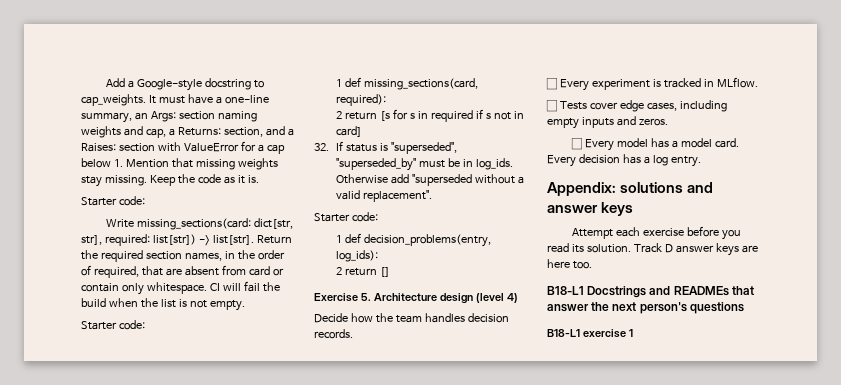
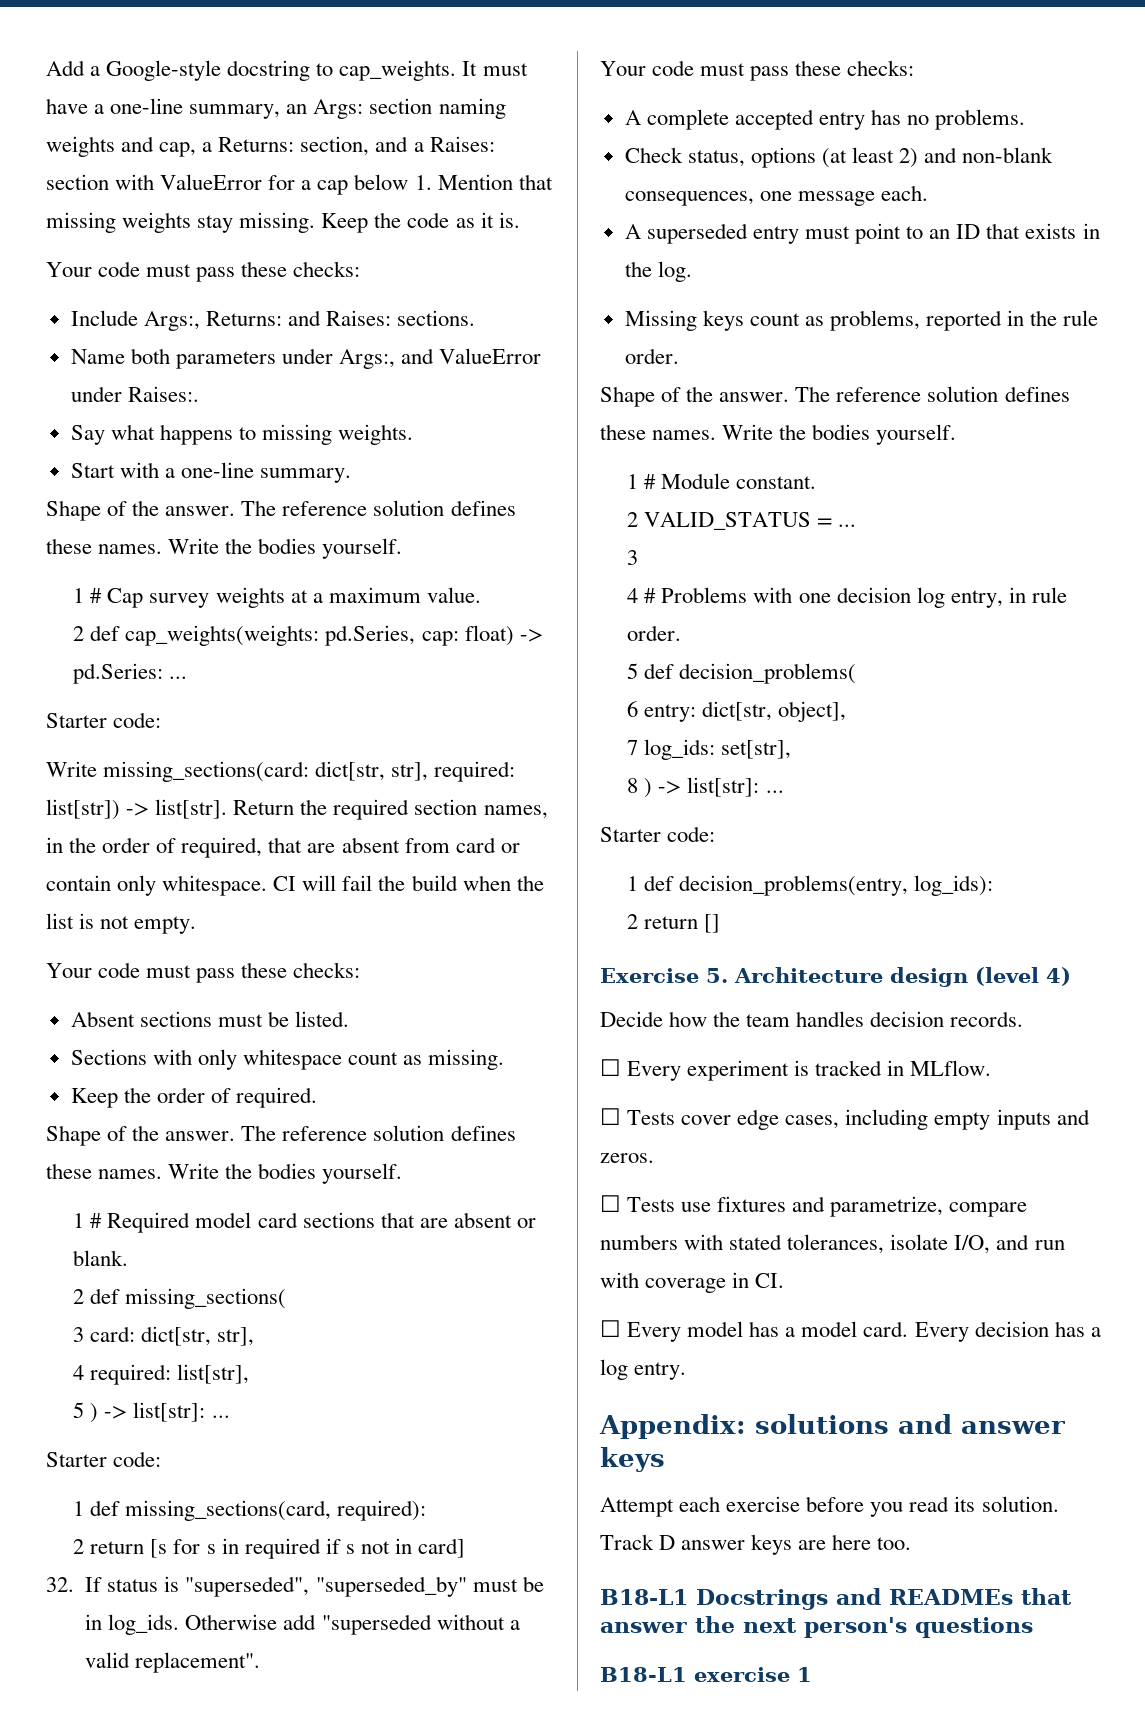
  Keep the code as it is.
+ Your code must pass these checks:
+ Include Args:, Returns: and Raises: sections.
+ Name both parameters under Args:, and ValueError under Raises:.
+ Say what happens to missing weights.
+ Start with a one-line summary.
+ Shape of the answer. The reference solution defines these names. Write the bodies yourself.
+ 1 # Cap survey weights at a maximum value.
+ 2 def cap_weights(weights: pd.Series, cap: float) -> pd.Series: ...
  CI will fail the build when the list is not empty.
+ Your code must pass these checks:
+ Absent sections must be listed.
+ Sections with only whitespace count as missing.
+ Keep the order of required.
+ Shape of the answer. The reference solution defines these names. Write the bodies yourself.
+ 1 # Required model card sections that are absent or blank.
+ 2 def missing_sections(
+ 3 card: dict[str, str],
+ 4 required: list[str],
+ 5 ) -> list[str]: ...
  Otherwise add "superseded without a valid replacement".
+ Your code must pass these checks:
+ A complete accepted entry has no problems.
+ Check status, options (at least 2) and non-blank consequences, one message each.
+ A superseded entry must point to an ID that exists in the log.
+ Missing keys count as problems, reported in the rule order.
+ Shape of the answer. The reference solution defines these names. Write the bodies yourself.
+ 1 # Module constant.
+ 2 VALID_STATUS = ...
+ 3
+ 4 # Problems with one decision log entry, in rule order.
+ 5 def decision_problems(
+ 6 entry: dict[str, object],
+ 7 log_ids: set[str],
+ 8 ) -> list[str]: ...
+ ☐ Tests use fixtures and parametrize, compare numbers with stated tolerances, isolate I/O, and run with coverage in CI.

